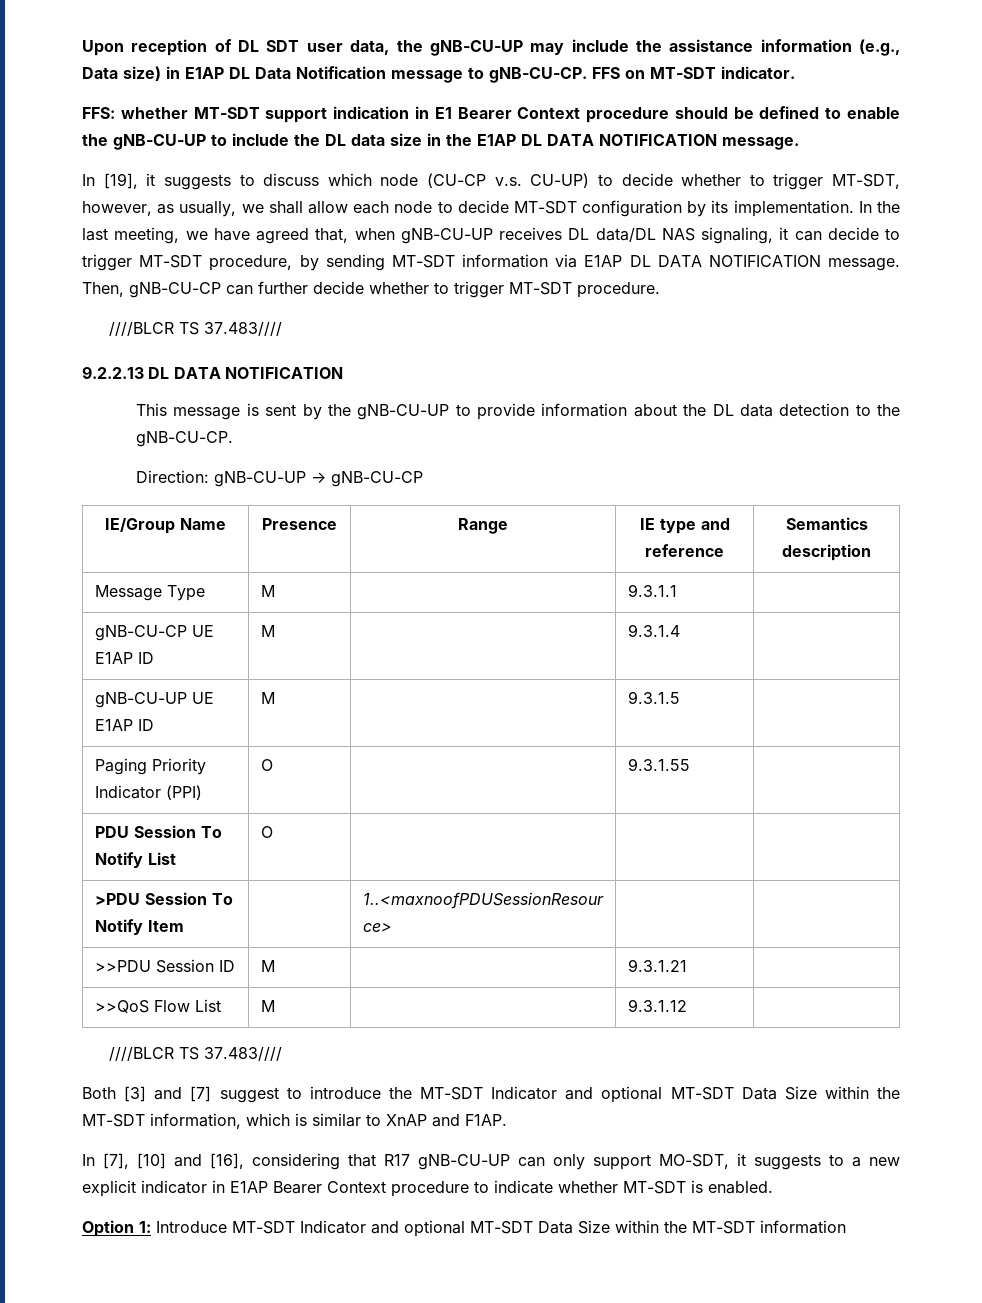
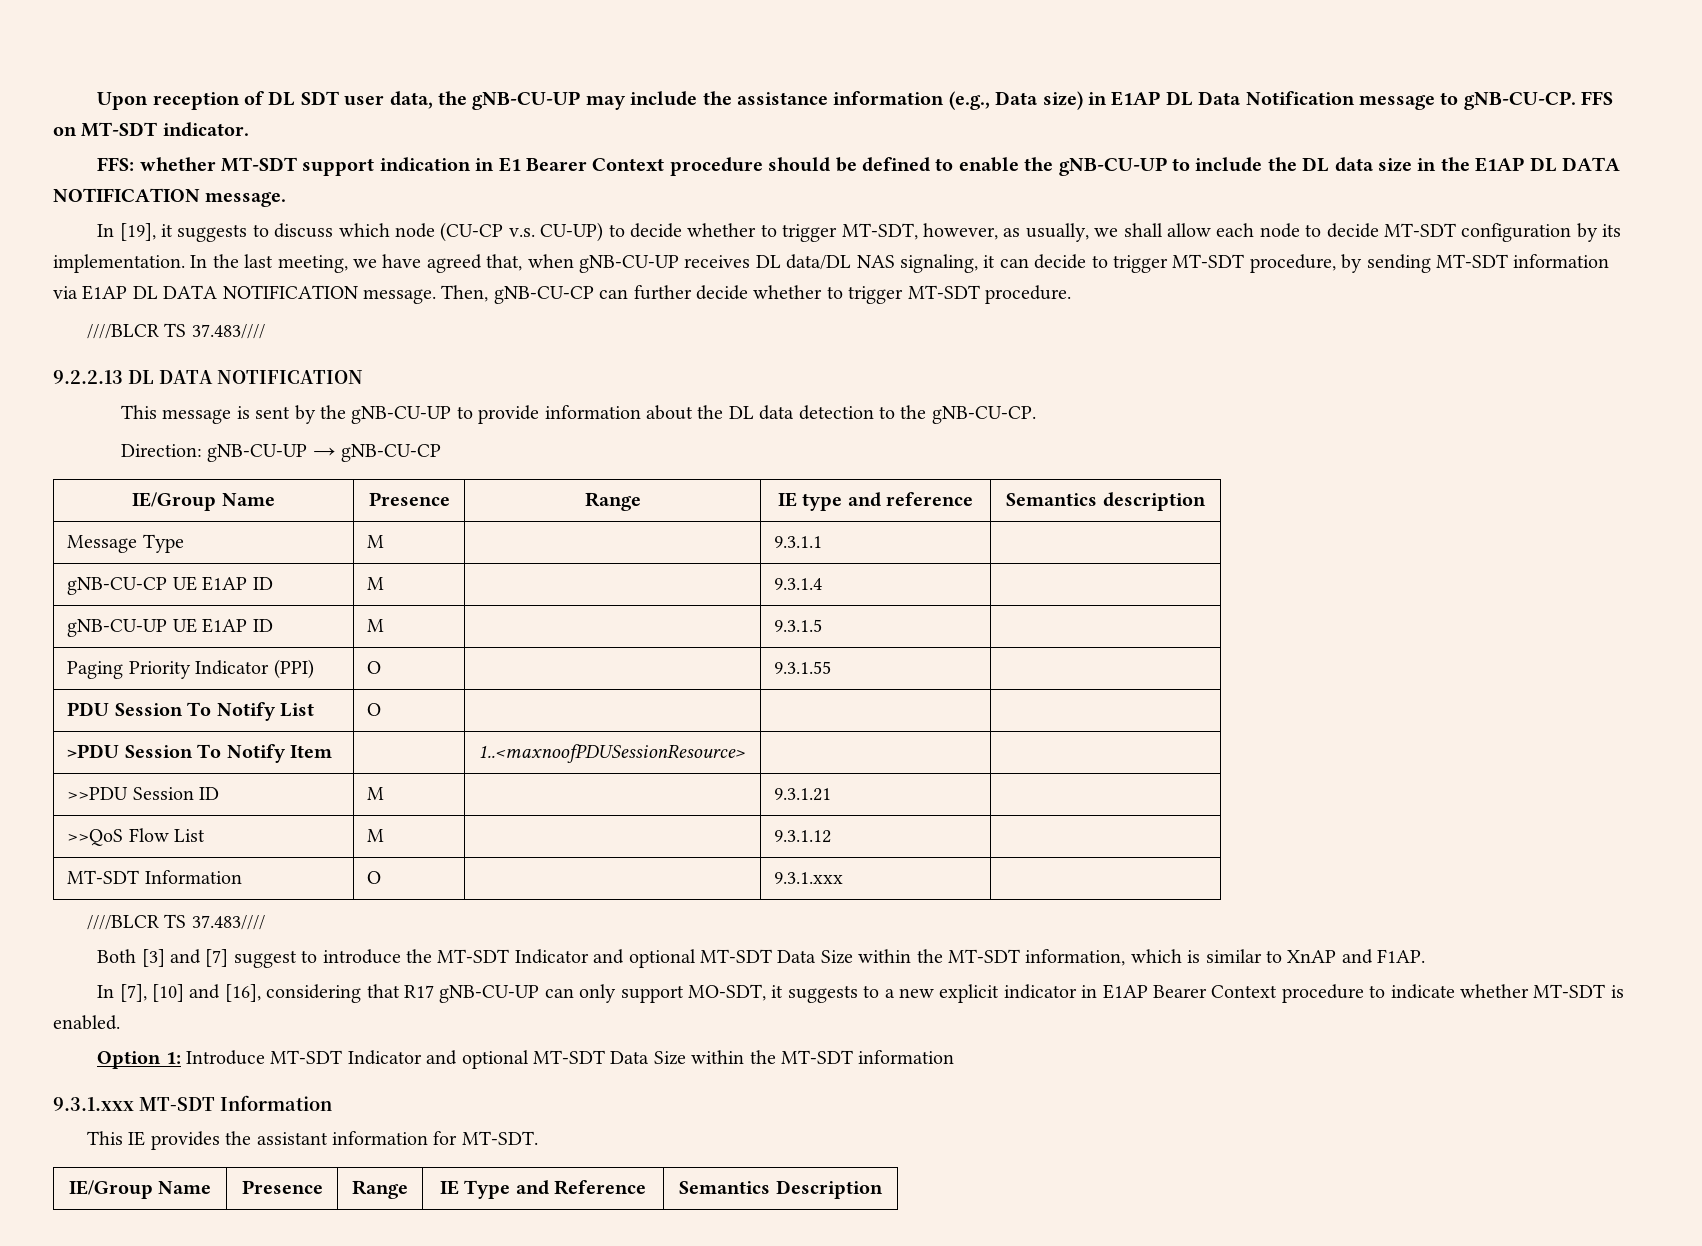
+ MT-SDT Information | O | | 9.3.1.xxx |
+ 9.3.1.xxx MT-SDT Information
+ This IE provides the assistant information for MT-SDT.
+ IE/Group Name | Presence | Range | IE Type and Reference | Semantics Description

